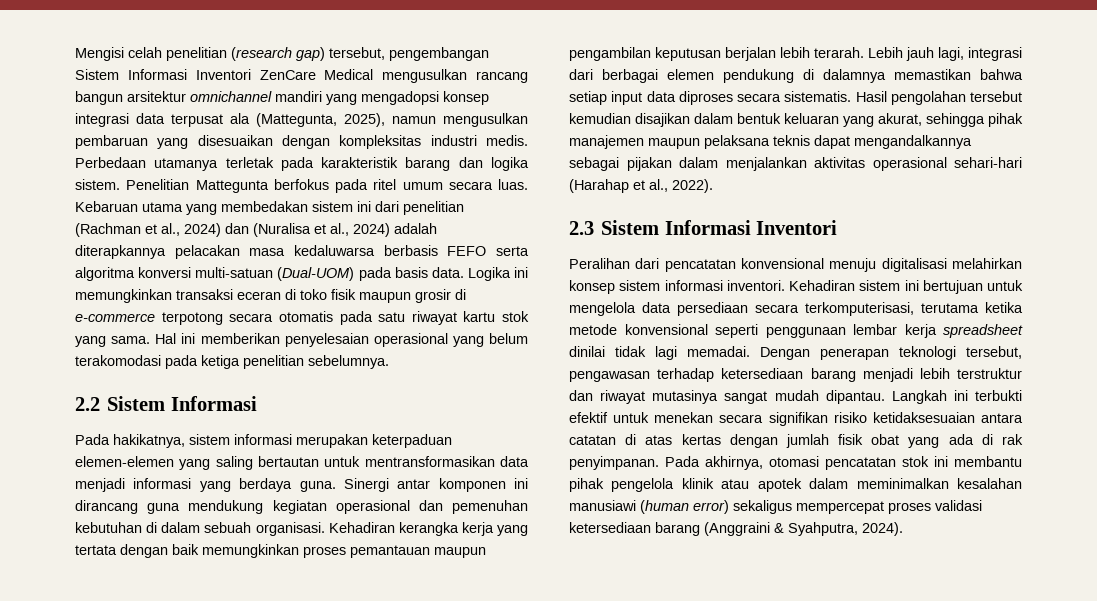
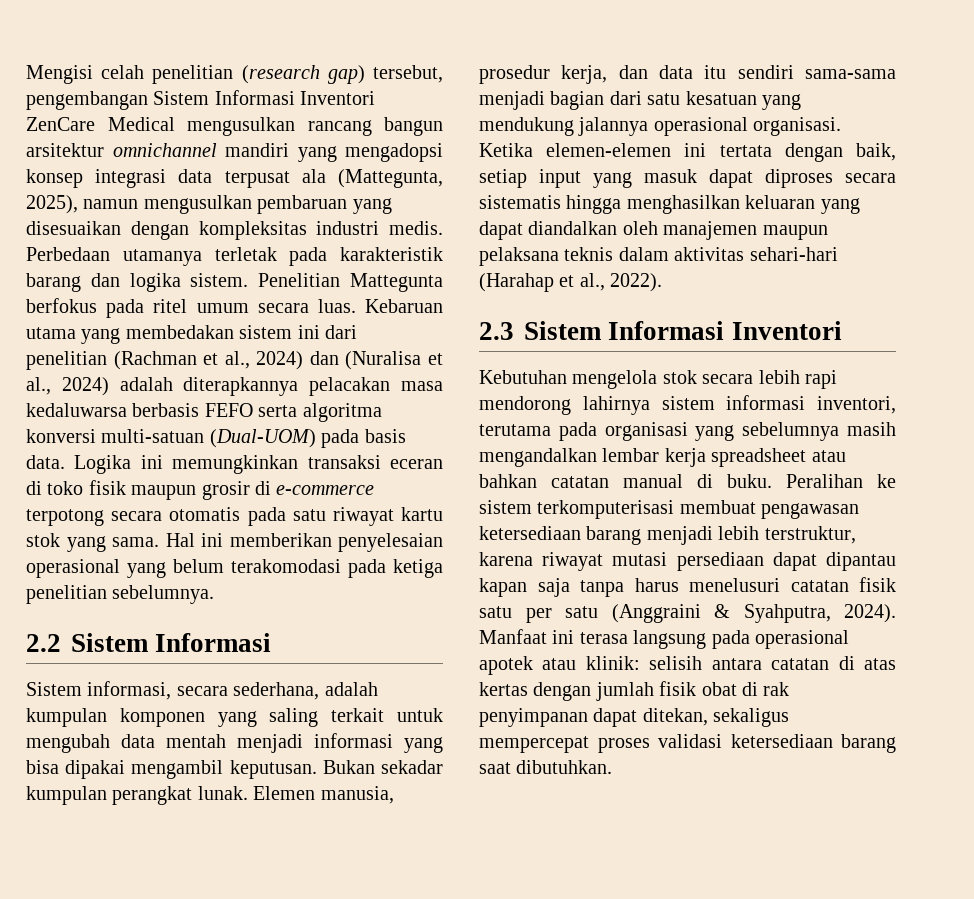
- Pada hakikatnya, sistem informasi merupakan keterpaduan elemen-elemen yang saling bertautan untuk mentransformasikan data menjadi informasi yang berdaya guna. Sinergi antar komponen ini dirancang guna mendukung kegiatan operasional dan pemenuhan kebutuhan di dalam sebuah organisasi. Kehadiran kerangka kerja yang tertata dengan baik memungkinkan proses pemantauan maupun pengambilan keputusan berjalan lebih terarah. Lebih jauh lagi, integrasi dari berbagai elemen pendukung di dalamnya memastikan bahwa setiap input data diproses secara sistematis. Hasil pengolahan tersebut kemudian disajikan dalam bentuk keluaran yang akurat, sehingga pihak manajemen maupun pelaksana teknis dapat mengandalkannya sebagai pijakan dalam menjalankan aktivitas operasional sehari-hari (Harahap et al., 2022).
+ Sistem informasi, secara sederhana, adalah kumpulan komponen yang saling terkait untuk mengubah data mentah menjadi informasi yang bisa dipakai mengambil keputusan. Bukan sekadar kumpulan perangkat lunak. Elemen manusia, prosedur kerja, dan data itu sendiri sama-sama menjadi bagian dari satu kesatuan yang mendukung jalannya operasional organisasi. Ketika elemen-elemen ini tertata dengan baik, setiap input yang masuk dapat diproses secara sistematis hingga menghasilkan keluaran yang dapat diandalkan oleh manajemen maupun pelaksana teknis dalam aktivitas sehari-hari (Harahap et al., 2022).
- Peralihan dari pencatatan konvensional menuju digitalisasi melahirkan konsep sistem informasi inventori. Kehadiran sistem ini bertujuan untuk mengelola data persediaan secara terkomputerisasi, terutama ketika metode konvensional seperti penggunaan lembar kerja spreadsheet dinilai tidak lagi memadai. Dengan penerapan teknologi tersebut, pengawasan terhadap ketersediaan barang menjadi lebih terstruktur dan riwayat mutasinya sangat mudah dipantau. Langkah ini terbukti efektif untuk menekan secara signifikan risiko ketidaksesuaian antara catatan di atas kertas dengan jumlah fisik obat yang ada di rak penyimpanan. Pada akhirnya, otomasi pencatatan stok ini membantu pihak pengelola klinik atau apotek dalam meminimalkan kesalahan manusiawi (human error) sekaligus mempercepat proses validasi ketersediaan barang (Anggraini & Syahputra, 2024).
+ Kebutuhan mengelola stok secara lebih rapi mendorong lahirnya sistem informasi inventori, terutama pada organisasi yang sebelumnya masih mengandalkan lembar kerja spreadsheet atau bahkan catatan manual di buku. Peralihan ke sistem terkomputerisasi membuat pengawasan ketersediaan barang menjadi lebih terstruktur, karena riwayat mutasi persediaan dapat dipantau kapan saja tanpa harus menelusuri catatan fisik satu per satu (Anggraini & Syahputra, 2024). Manfaat ini terasa langsung pada operasional apotek atau klinik: selisih antara catatan di atas kertas dengan jumlah fisik obat di rak penyimpanan dapat ditekan, sekaligus mempercepat proses validasi ketersediaan barang saat dibutuhkan.

